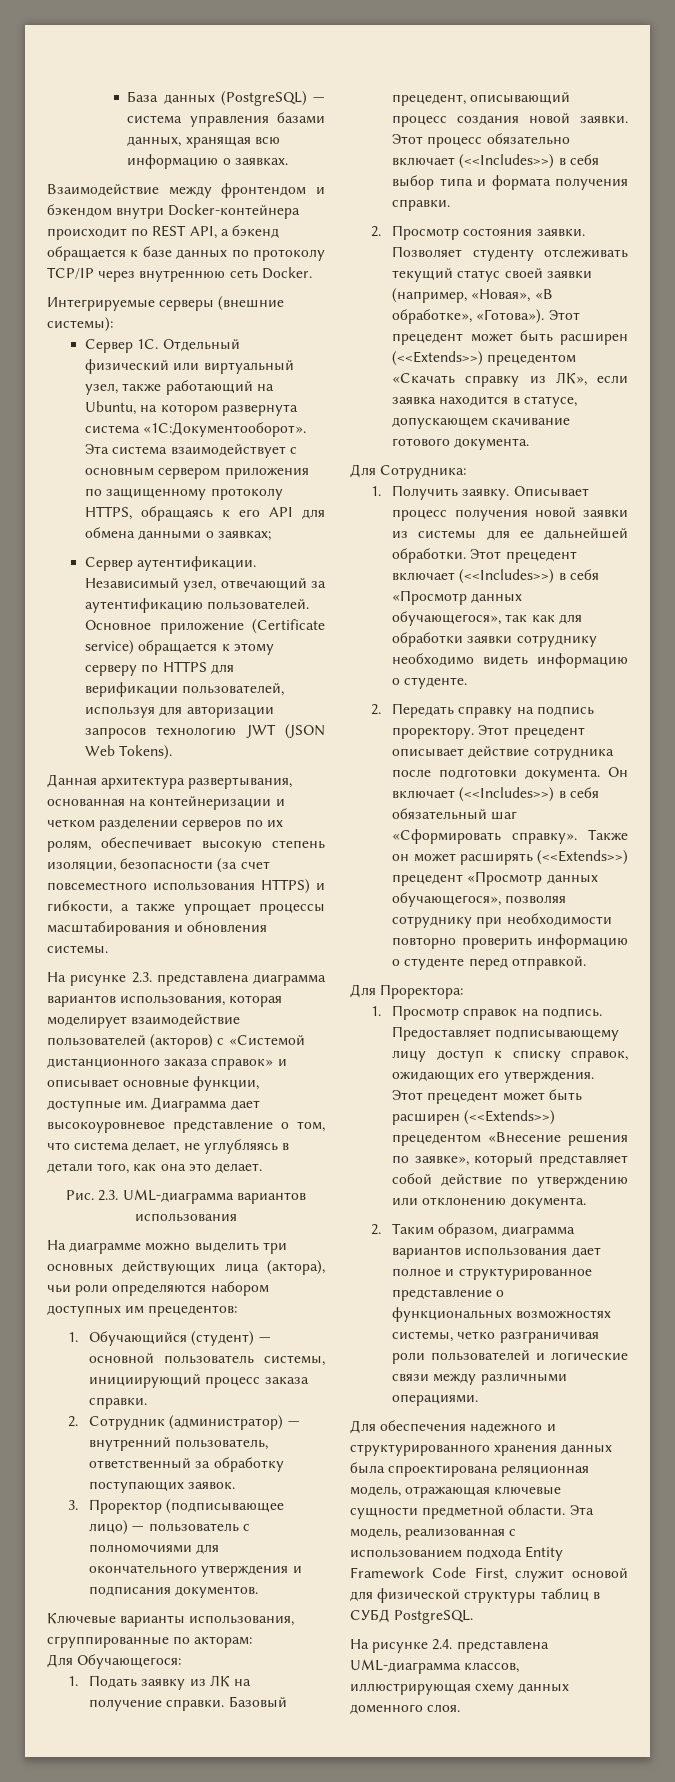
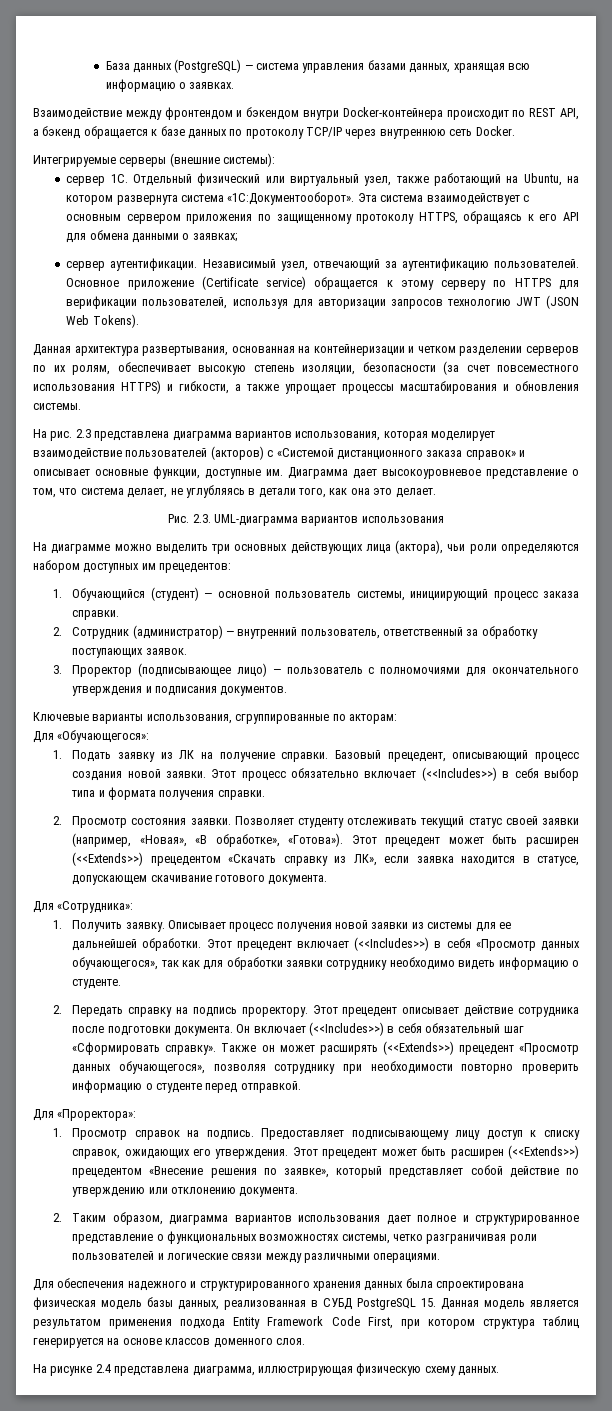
- Сервер 1С.
+ сервер 1С.
- Сервер аутентификации.
+ сервер аутентификации.
- На рисунке 2.3. представлена диаграмма вариантов использования, которая моделирует взаимодействие пользователей (акторов) с «Системой дистанционного заказа справок» и описывает основные функции, доступные им. Диаграмма дает высокоуровневое представление о том, что система делает, не углубляясь в детали того, как она это делает.
+ На рис. 2.3 представлена диаграмма вариантов использования, которая моделирует взаимодействие пользователей (акторов) с «Системой дистанционного заказа справок» и описывает основные функции, доступные им. Диаграмма дает высокоуровневое представление о том, что система делает, не углубляясь в детали того, как она это делает.
- Для Обучающегося:
+ Для «Обучающегося»:
- Для Сотрудника:
+ Для «Сотрудника»:
- Для Проректора:
+ Для «Проректора»:
- Для обеспечения надежного и структурированного хранения данных была спроектирована реляционная модель, отражающая ключевые сущности предметной области. Эта модель, реализованная с использованием подхода Entity Framework Code First, служит основой для физической структуры таблиц в СУБД PostgreSQL.
- На рисунке 2.4. представлена UML-диаграмма классов, иллюстрирующая схему данных доменного слоя.
+ Для обеспечения надежного и структурированного хранения данных была спроектирована физическая модель базы данных, реализованная в СУБД PostgreSQL 15. Данная модель является результатом применения подхода Entity Framework Code First, при котором структура таблиц генерируется на основе классов доменного слоя.
+ На рисунке 2.4 представлена диаграмма, иллюстрирующая физическую схему данных.

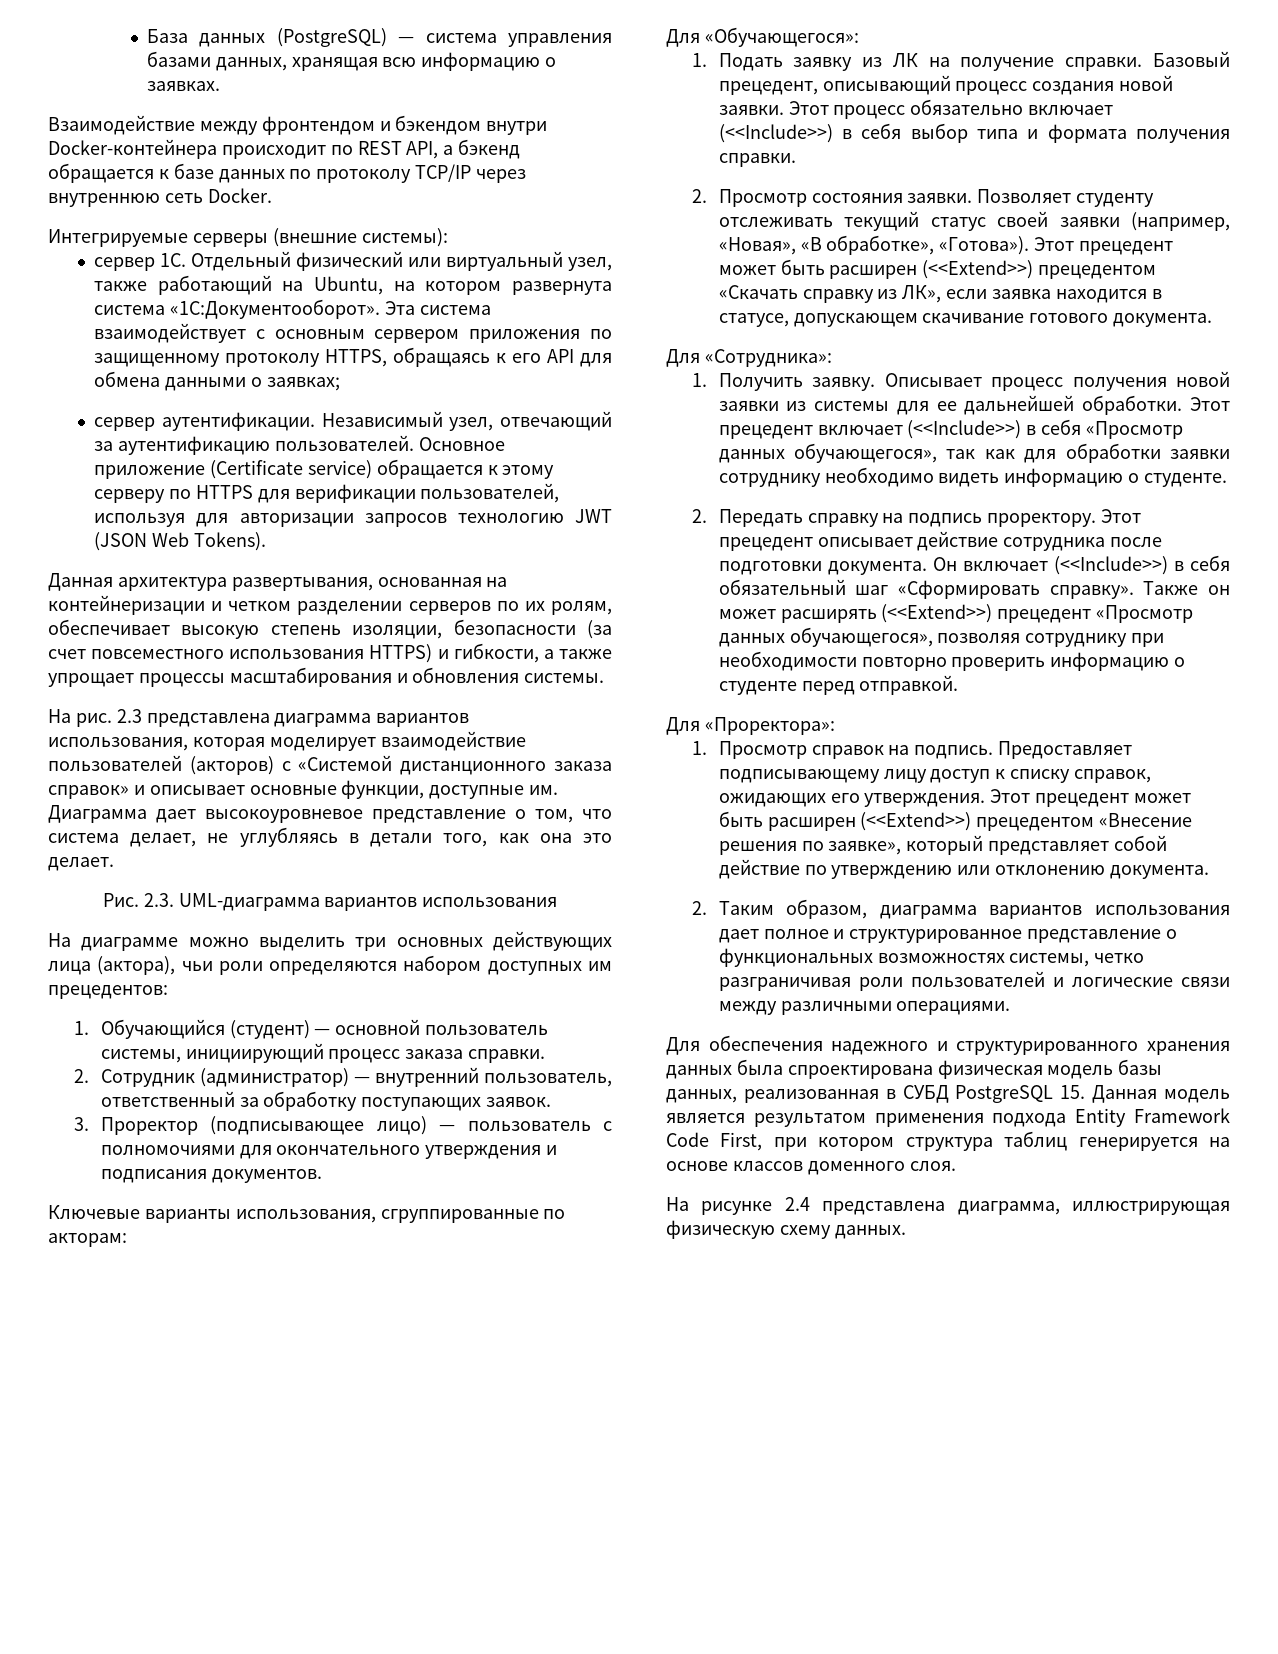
- Этот процесс обязательно включает (<<Includes>>) в себя выбор типа и формата получения справки.
+ Этот процесс обязательно включает (<<Include>>) в себя выбор типа и формата получения справки.
- Этот прецедент может быть расширен (<<Extends>>) прецедентом «Скачать справку из ЛК», если заявка находится в статусе, допускающем скачивание готового документа.
+ Этот прецедент может быть расширен (<<Extend>>) прецедентом «Скачать справку из ЛК», если заявка находится в статусе, допускающем скачивание готового документа.
- Этот прецедент включает (<<Includes>>) в себя «Просмотр данных обучающегося», так как для обработки заявки сотруднику необходимо видеть информацию о студенте.
+ Этот прецедент включает (<<Include>>) в себя «Просмотр данных обучающегося», так как для обработки заявки сотруднику необходимо видеть информацию о студенте.
- Он включает (<<Includes>>) в себя обязательный шаг «Сформировать справку».
+ Он включает (<<Include>>) в себя обязательный шаг «Сформировать справку».
- Также он может расширять (<<Extends>>) прецедент «Просмотр данных обучающегося», позволяя сотруднику при необходимости повторно проверить информацию о студенте перед отправкой.
+ Также он может расширять (<<Extend>>) прецедент «Просмотр данных обучающегося», позволяя сотруднику при необходимости повторно проверить информацию о студенте перед отправкой.
- Этот прецедент может быть расширен (<<Extends>>) прецедентом «Внесение решения по заявке», который представляет собой действие по утверждению или отклонению документа.
+ Этот прецедент может быть расширен (<<Extend>>) прецедентом «Внесение решения по заявке», который представляет собой действие по утверждению или отклонению документа.

